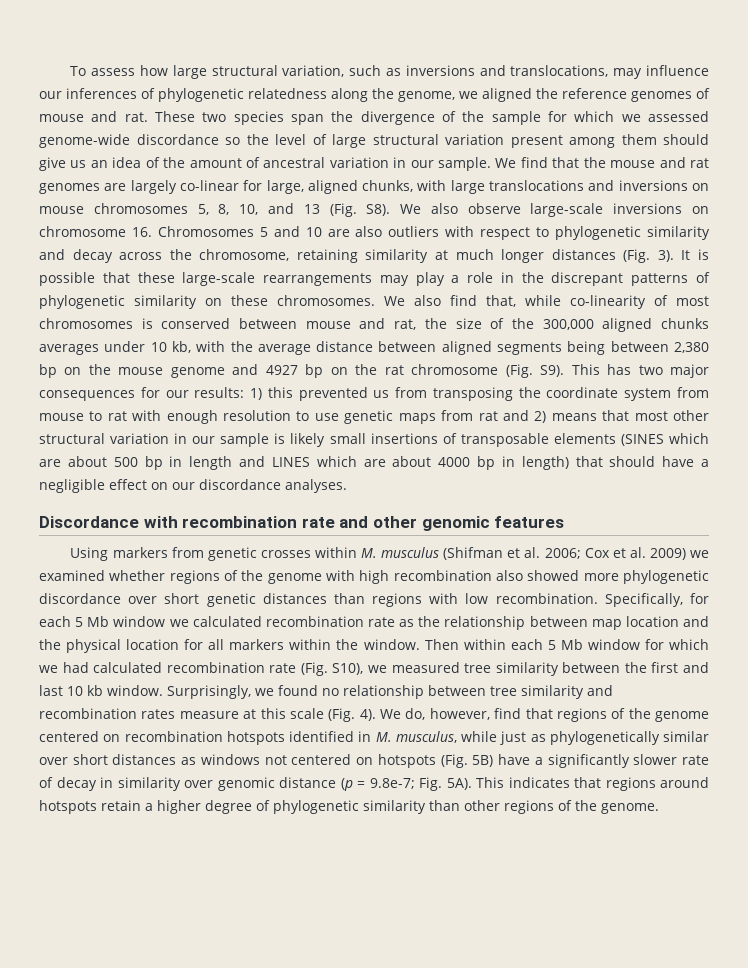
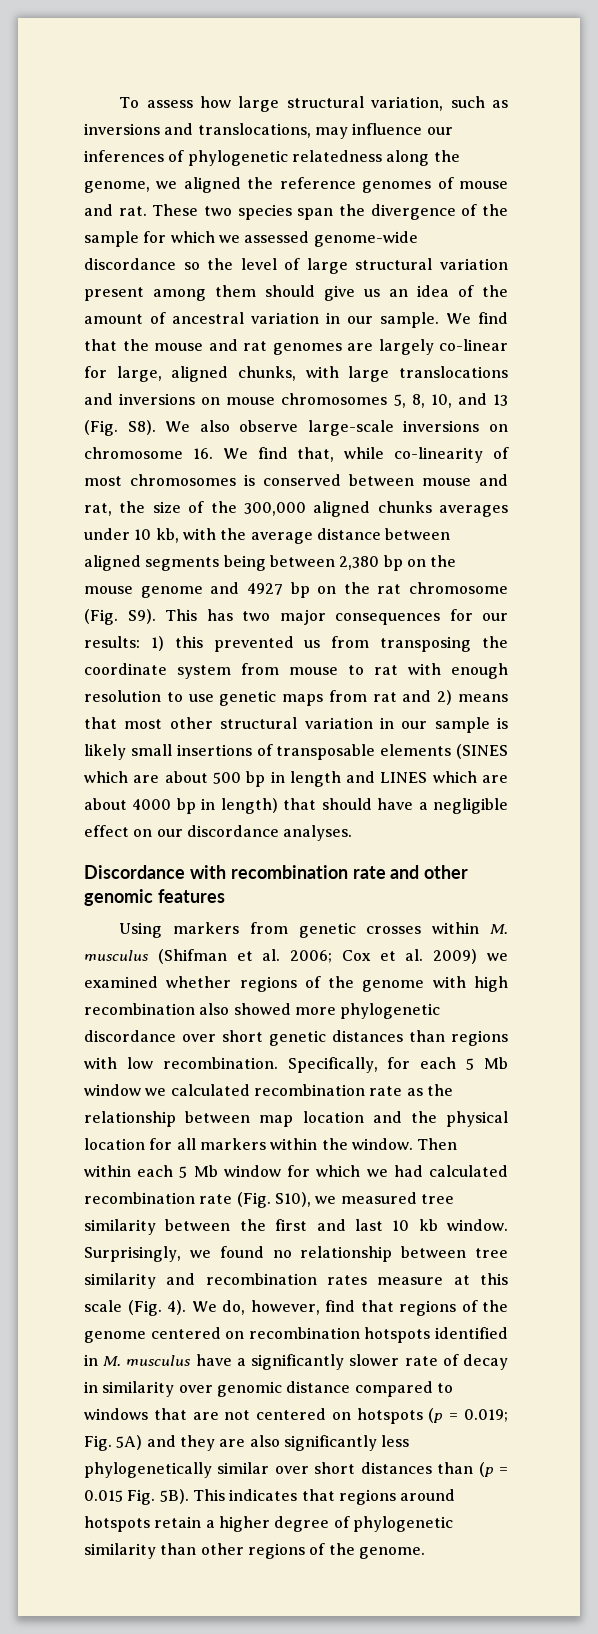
- We find that the mouse and rat genomes are largely co-linear for large, aligned chunks, with large translocations and inversions on mouse chromosomes 5, 8, 10, and 13 (Fig. S8). We also observe large-scale inversions on chromosome 16. Chromosomes 5 and 10 are also outliers with respect to phylogenetic similarity and decay across the chromosome, retaining similarity at much longer distances (Fig. 3). It is possible that these large-scale rearrangements may play a role in the discrepant patterns of phylogenetic similarity on these chromosomes. We also find that, while co-linearity of most chromosomes is conserved between mouse and rat, the size of the 300,000 aligned chunks averages under 10 kb, with the average distance between aligned segments being between 2,380 bp on the mouse genome and 4927 bp on the rat chromosome (Fig. S9). This has two major consequences for our results:
+ We find that the mouse and rat genomes are largely co-linear for large, aligned chunks, with large translocations and inversions on mouse chromosomes 5, 8, 10, and 13 (Fig. S8). We also observe large-scale inversions on chromosome 16. We find that, while co-linearity of most chromosomes is conserved between mouse and rat, the size of the 300,000 aligned chunks averages under 10 kb, with the average distance between aligned segments being between 2,380 bp on the mouse genome and 4927 bp on the rat chromosome (Fig. S9). This has two major consequences for our results:
- We do, however, find that regions of the genome centered on recombination hotspots identified in M. musculus, while just as phylogenetically similar over short distances as windows not centered on hotspots (Fig. 5B) have a significantly slower rate of decay in similarity over genomic distance (p = 9.8e-7; Fig. 5A).
+ We do, however, find that regions of the genome centered on recombination hotspots identified in M. musculus have a significantly slower rate of decay in similarity over genomic distance compared to windows that are not centered on hotspots (p = 0.019; Fig. 5A) and they are also significantly less phylogenetically similar over short distances than (p = 0.015 Fig. 5B).

